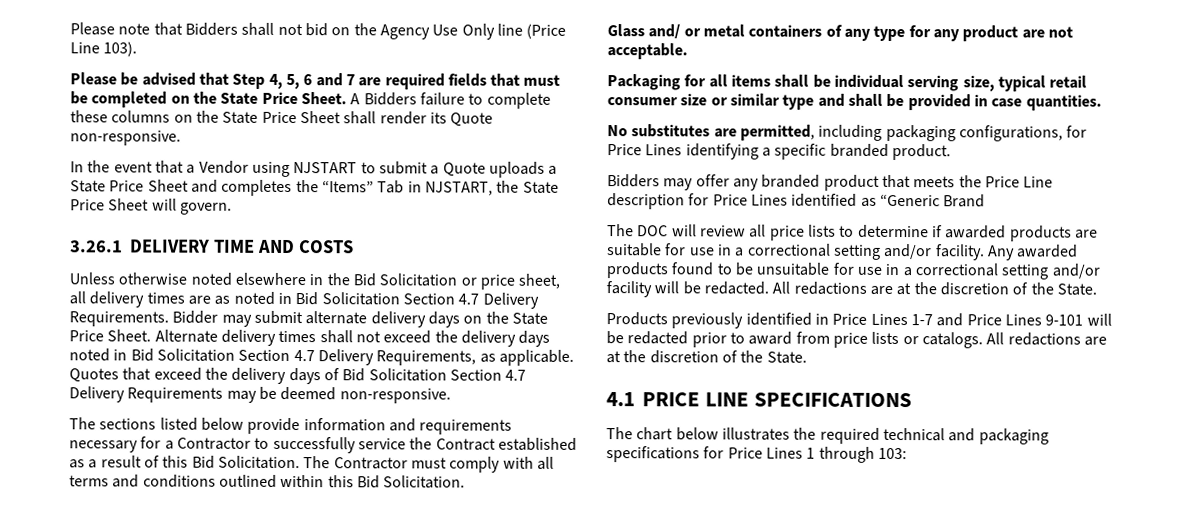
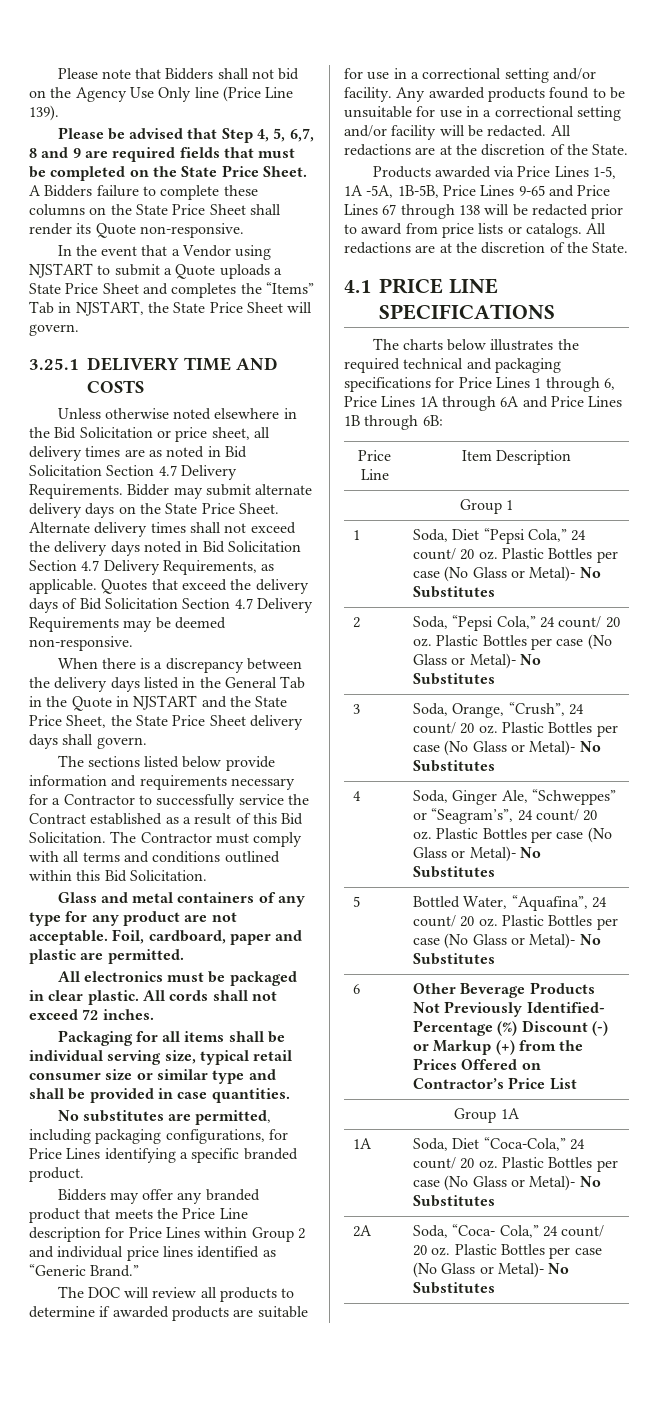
- Please note that Bidders shall not bid on the Agency Use Only line (Price Line 103).
+ Please note that Bidders shall not bid on the Agency Use Only line (Price Line 139).
- Please be advised that Step 4, 5, 6 and 7 are required fields that must be completed on the State Price Sheet.
+ Please be advised that Step 4, 5, 6,7, 8 and 9 are required fields that must be completed on the State Price Sheet.
- 3.26.1 DELIVERY TIME AND COSTS
+ 3.25.1 DELIVERY TIME AND COSTS
+ When there is a discrepancy between the delivery days listed in the General Tab in the Quote in NJSTART and the State Price Sheet, the State Price Sheet delivery days shall govern.
- Glass and/ or metal containers of any type for any product are not acceptable.
+ Glass and metal containers of any type for any product are not acceptable. Foil, cardboard, paper and plastic are permitted.
+ All electronics must be packaged in clear plastic. All cords shall not exceed 72 inches.
- Bidders may offer any branded product that meets the Price Line description for Price Lines identified as “Generic Brand
+ Bidders may offer any branded product that meets the Price Line description for Price Lines within Group 2 and individual price lines identified as “Generic Brand.”
- The DOC will review all price lists to determine if awarded products are suitable for use in a correctional setting and/or facility.
+ The DOC will review all products to determine if awarded products are suitable for use in a correctional setting and/or facility.
- Products previously identified in Price Lines 1-7 and Price Lines 9-101 will be redacted prior to award from price lists or catalogs.
+ Products awarded via Price Lines 1-5, 1A -5A, 1B-5B, Price Lines 9-65 and Price Lines 67 through 138 will be redacted prior to award from price lists or catalogs.
- The chart below illustrates the required technical and packaging specifications for Price Lines 1 through 103:
+ The charts below illustrates the required technical and packaging specifications for Price Lines 1 through 6, Price Lines 1A through 6A and Price Lines 1B through 6B:
+ Price Line | Item Description
+ Group 1
+ 1 | Soda, Diet “Pepsi Cola,” 24 count/ 20 oz. Plastic Bottles per case (No Glass or Metal)- No Substitutes
+ 2 | Soda, “Pepsi Cola,” 24 count/ 20 oz. Plastic Bottles per case (No Glass or Metal)- No Substitutes
+ 3 | Soda, Orange, “Crush”, 24 count/ 20 oz. Plastic Bottles per case (No Glass or Metal)- No Substitutes
+ 4 | Soda, Ginger Ale, “Schweppes” or “Seagram’s”, 24 count/ 20 oz. Plastic Bottles per case (No Glass or Metal)- No Substitutes
+ 5 | Bottled Water, “Aquafina”, 24 count/ 20 oz. Plastic Bottles per case (No Glass or Metal)- No Substitutes
+ 6 | Other Beverage Products Not Previously Identified- Percentage (%) Discount (-) or Markup (+) from the Prices Offered on Contractor’s Price List
+ Group 1A
+ 1A | Soda, Diet “Coca-Cola,” 24 count/ 20 oz. Plastic Bottles per case (No Glass or Metal)- No Substitutes
+ 2A | Soda, “Coca- Cola,” 24 count/ 20 oz. Plastic Bottles per case (No Glass or Metal)- No Substitutes

